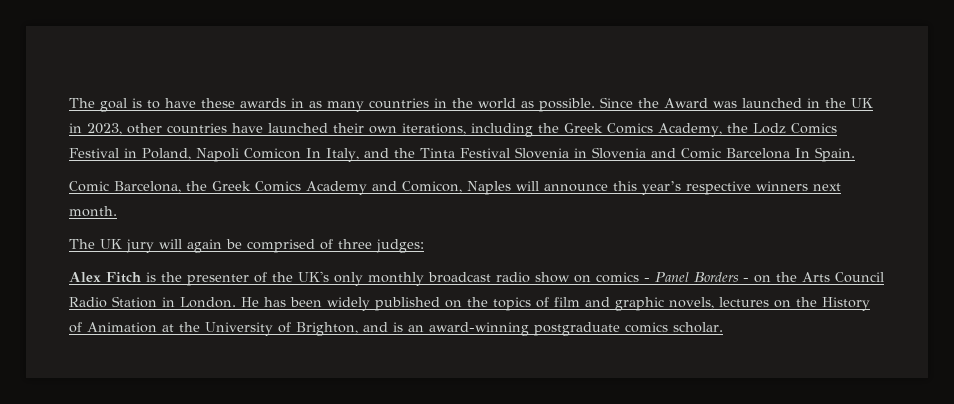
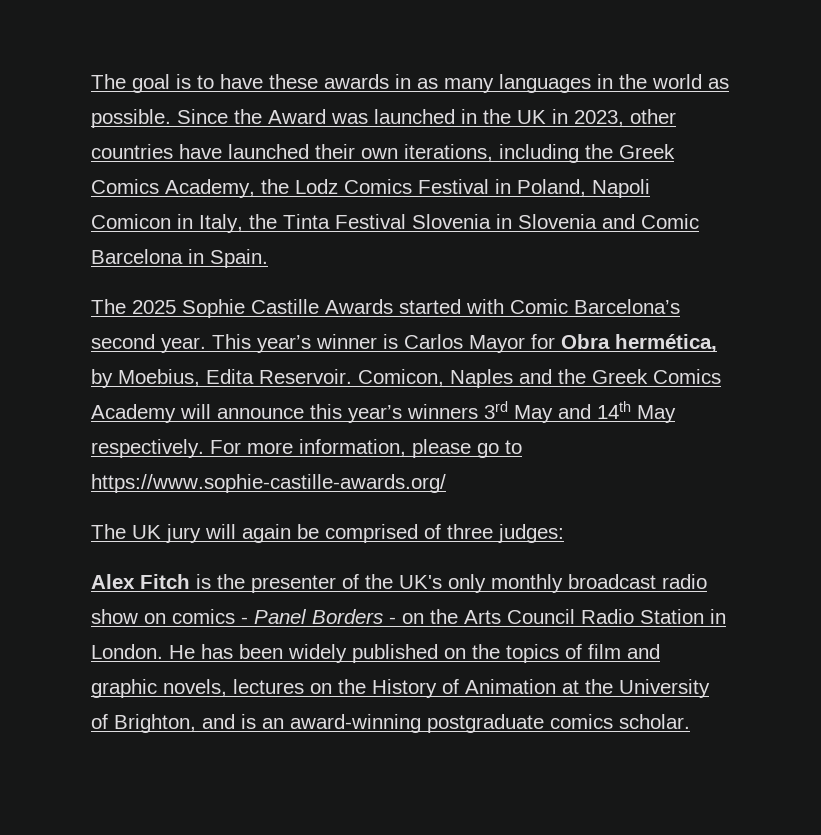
- The goal is to have these awards in as many countries in the world as possible.
+ The goal is to have these awards in as many languages in the world as possible.
- Since the Award was launched in the UK in 2023, other countries have launched their own iterations, including the Greek Comics Academy, the Lodz Comics Festival in Poland, Napoli Comicon In Italy, and the Tinta Festival Slovenia in Slovenia and Comic Barcelona In Spain.
+ Since the Award was launched in the UK in 2023, other countries have launched their own iterations, including the Greek Comics Academy, the Lodz Comics Festival in Poland, Napoli Comicon in Italy, the Tinta Festival Slovenia in Slovenia and Comic Barcelona in Spain.
- Comic Barcelona, the Greek Comics Academy and Comicon, Naples will announce this year’s respective winners next month.
+ The 2025 Sophie Castille Awards started with Comic Barcelona’s second year. This year’s winner is Carlos Mayor for Obra hermética, by Moebius, Edita Reservoir. Comicon, Naples and the Greek Comics Academy will announce this year’s winners 3rd May and 14th May respectively. For more information, please go to https://www.sophie-castille-awards.org/

